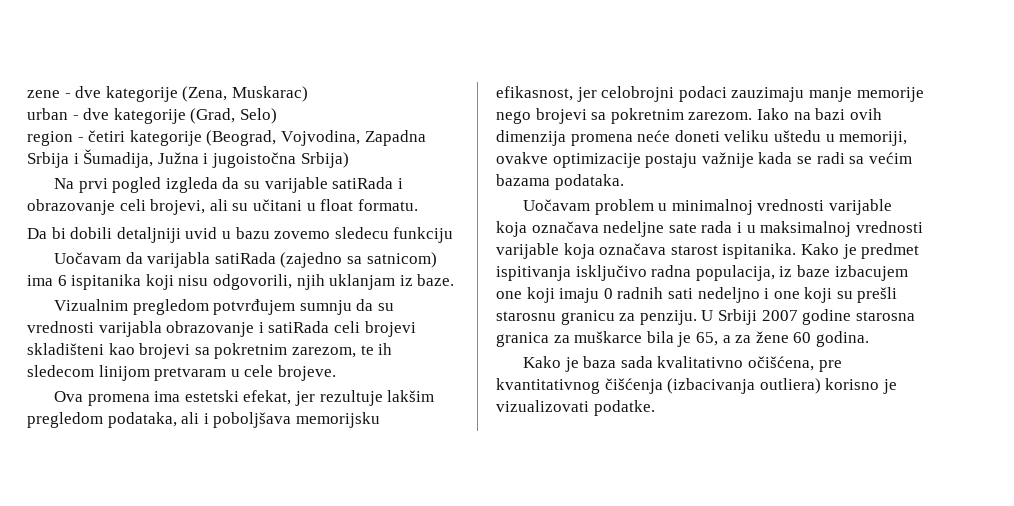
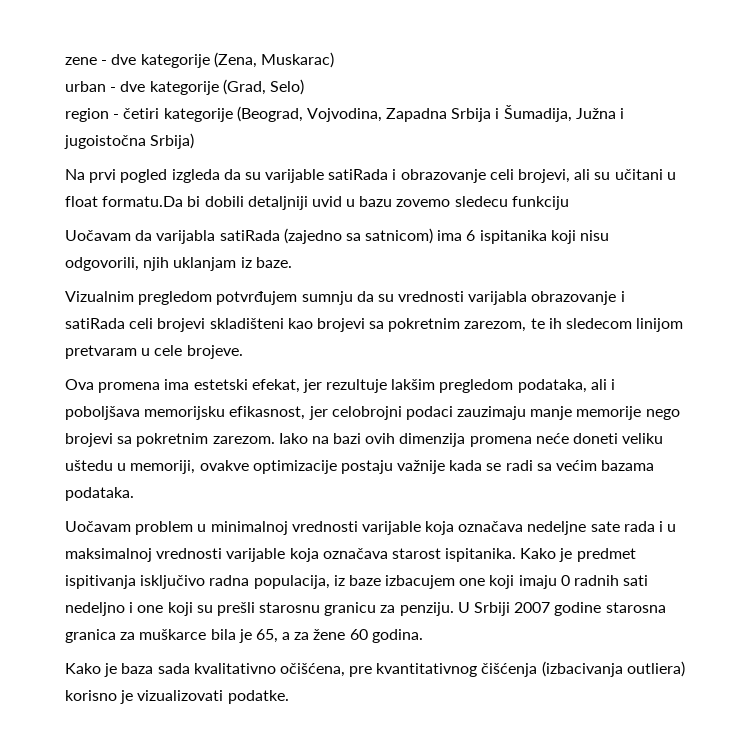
- Na prvi pogled izgleda da su varijable satiRada i obrazovanje celi brojevi, ali su učitani u float formatu.
- Da bi dobili detaljniji uvid u bazu zovemo sledecu funkciju
+ Na prvi pogled izgleda da su varijable satiRada i obrazovanje celi brojevi, ali su učitani u float formatu.Da bi dobili detaljniji uvid u bazu zovemo sledecu funkciju

